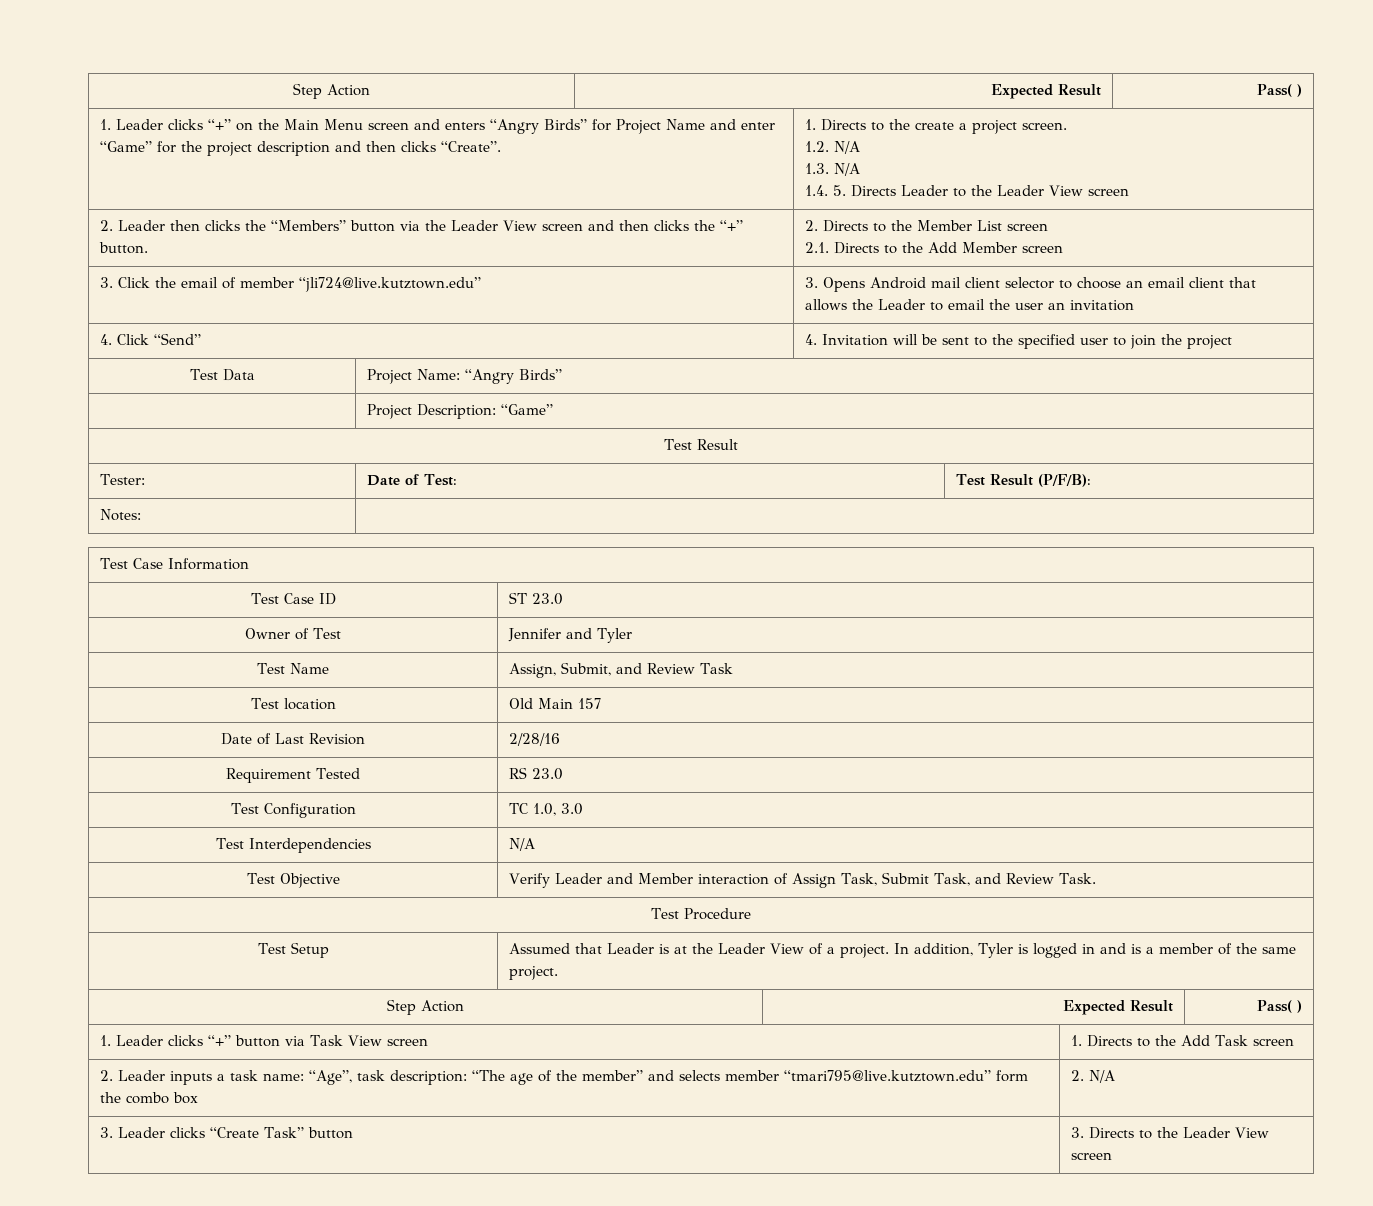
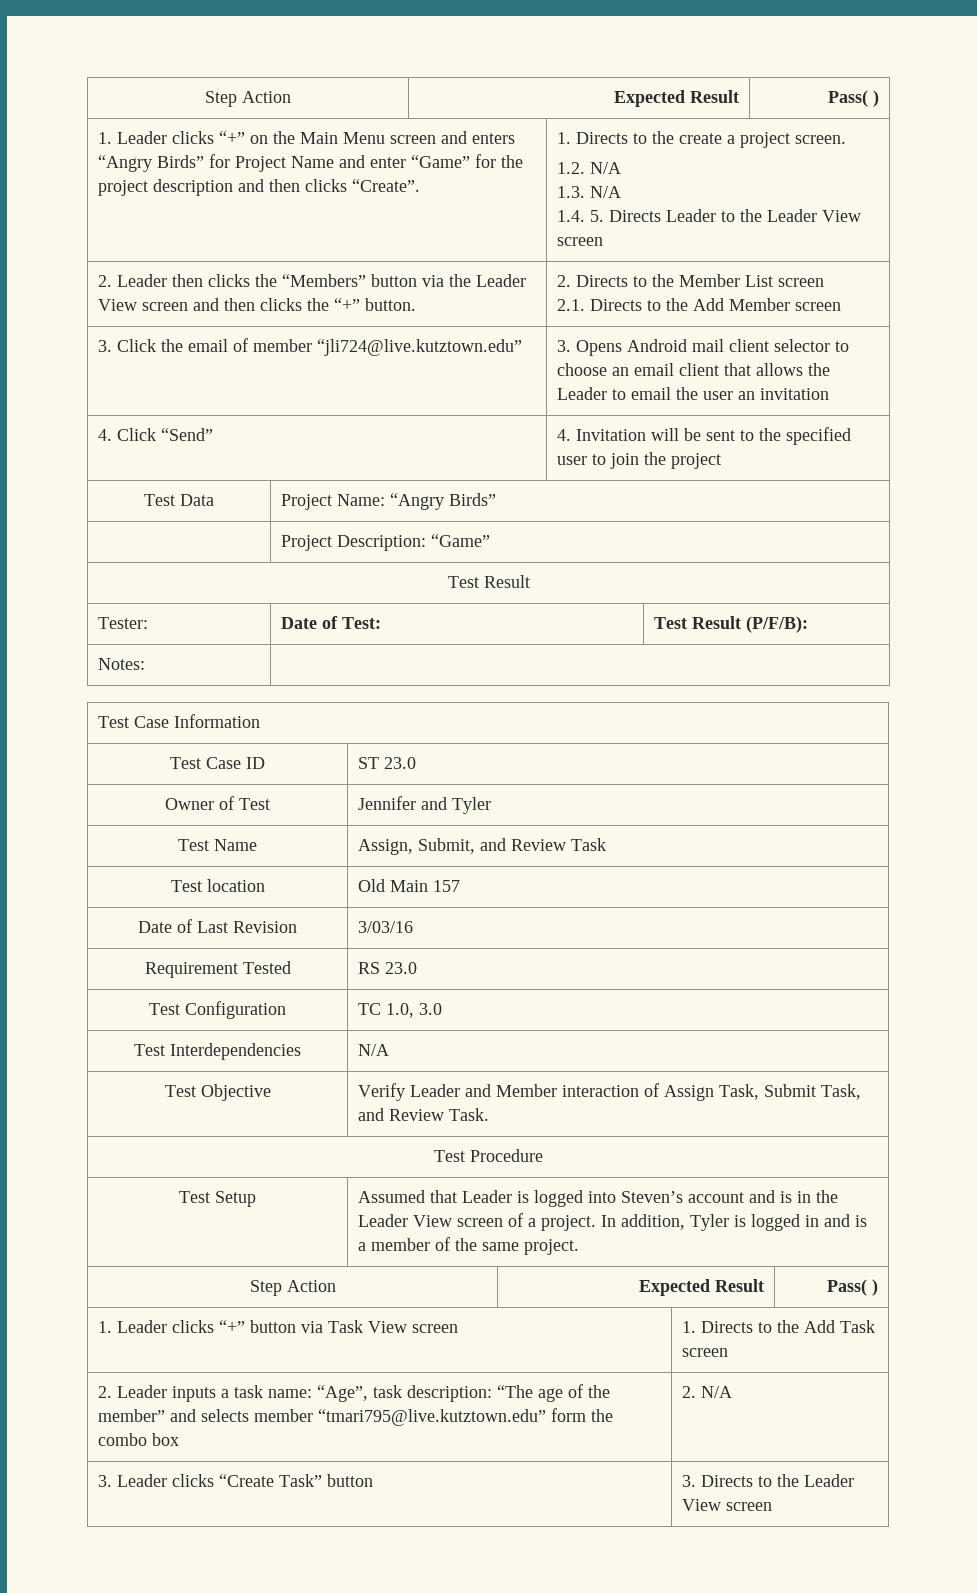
- Date of Last Revision | 2/28/16
+ Date of Last Revision | 3/03/16
- Test Setup | Assumed that Leader is at the Leader View of a project. In addition, Tyler is logged in and is a member of the same project.
+ Test Setup | Assumed that Leader is logged into Steven’s account and is in the Leader View screen of a project. In addition, Tyler is logged in and is a member of the same project.

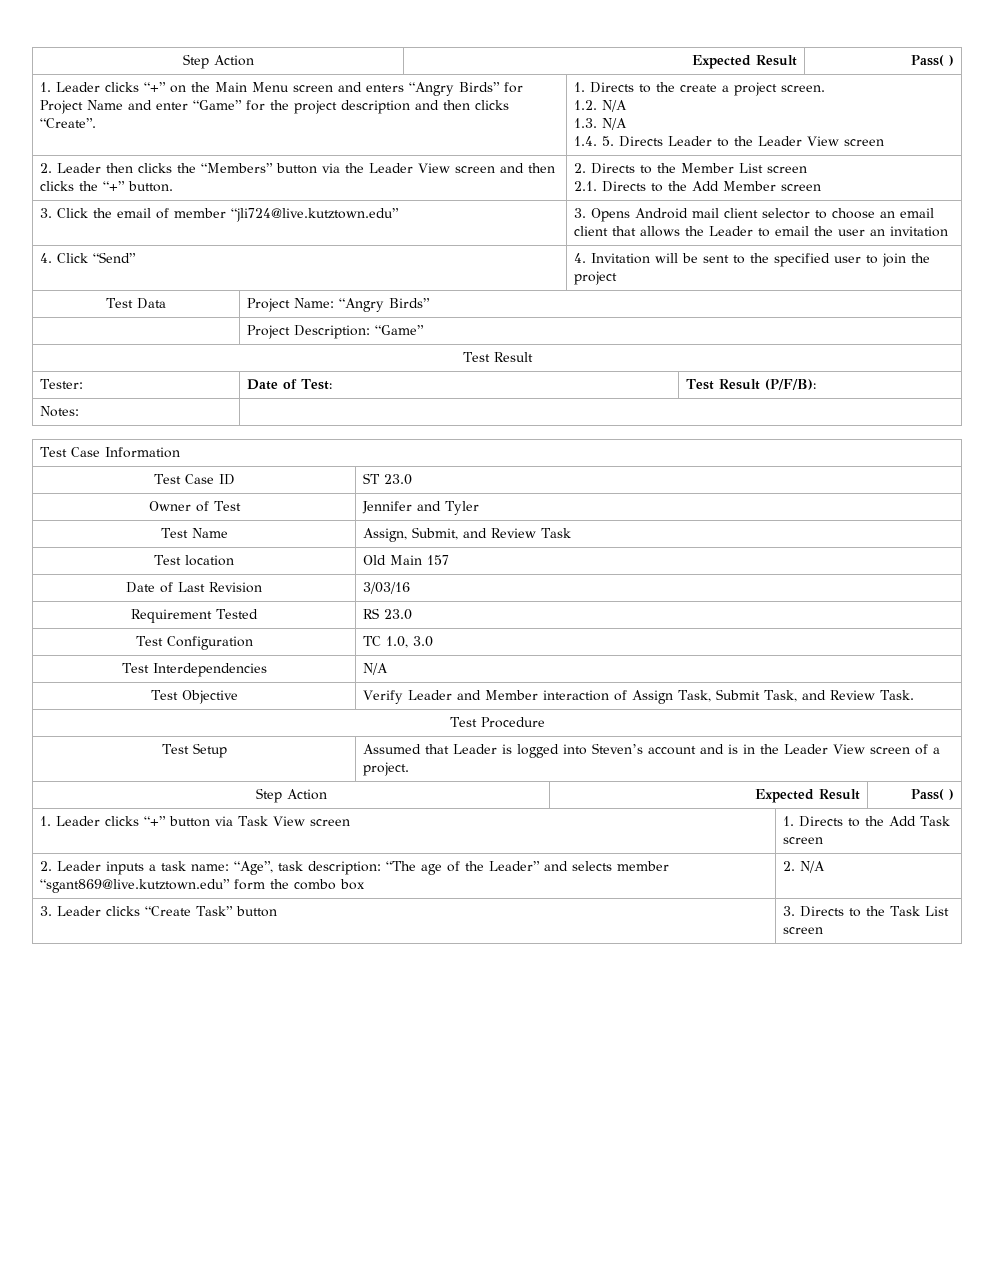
- Test Setup | Assumed that Leader is logged into Steven’s account and is in the Leader View screen of a project. In addition, Tyler is logged in and is a member of the same project.
+ Test Setup | Assumed that Leader is logged into Steven’s account and is in the Leader View screen of a project.
- 2. Leader inputs a task name: “Age”, task description: “The age of the member” and selects member “tmari795@live.kutztown.edu” form the combo box | 2. N/A
+ 2. Leader inputs a task name: “Age”, task description: “The age of the Leader” and selects member “sgant869@live.kutztown.edu” form the combo box | 2. N/A
- 3. Leader clicks “Create Task” button | 3. Directs to the Leader View screen
+ 3. Leader clicks “Create Task” button | 3. Directs to the Task List screen

